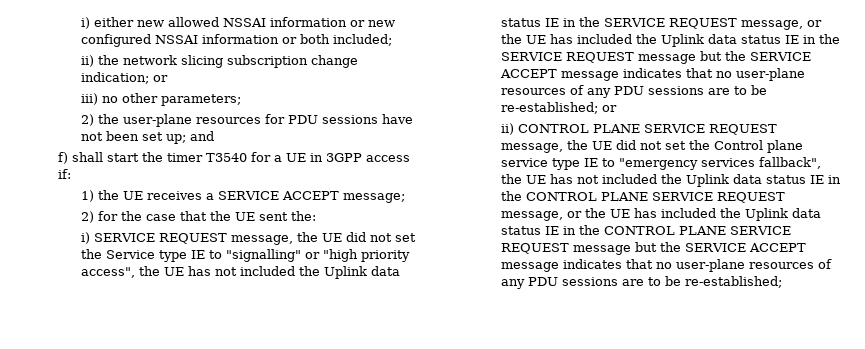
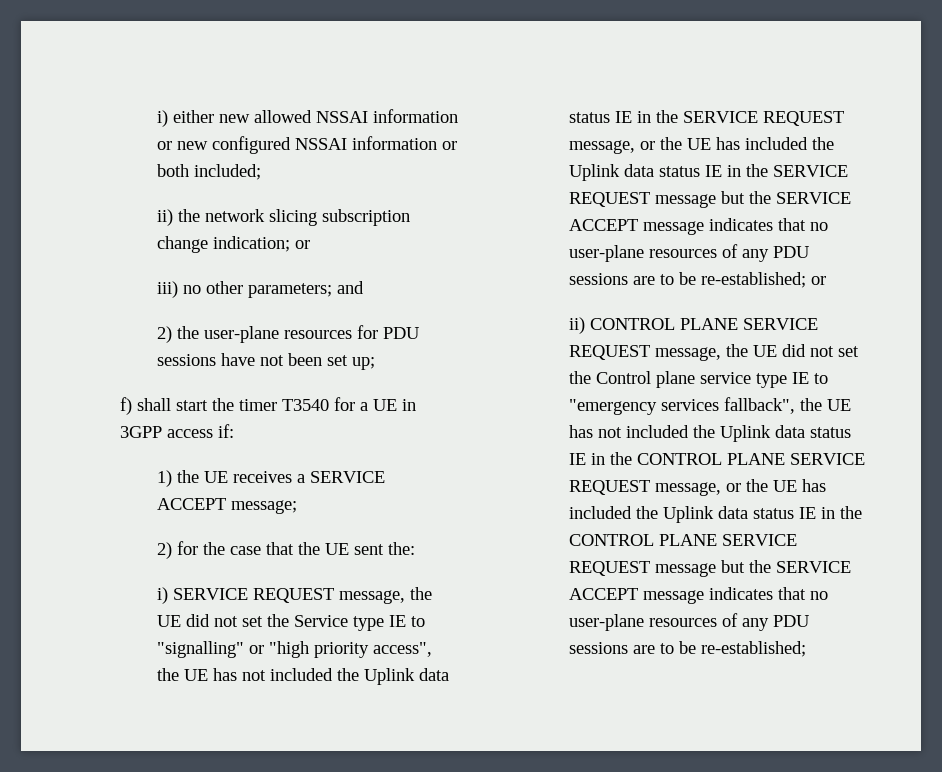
- iii) no other parameters;
+ iii) no other parameters; and
- 2) the user-plane resources for PDU sessions have not been set up; and
+ 2) the user-plane resources for PDU sessions have not been set up;

